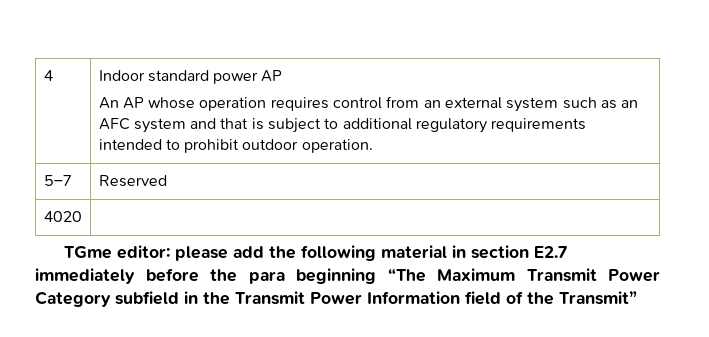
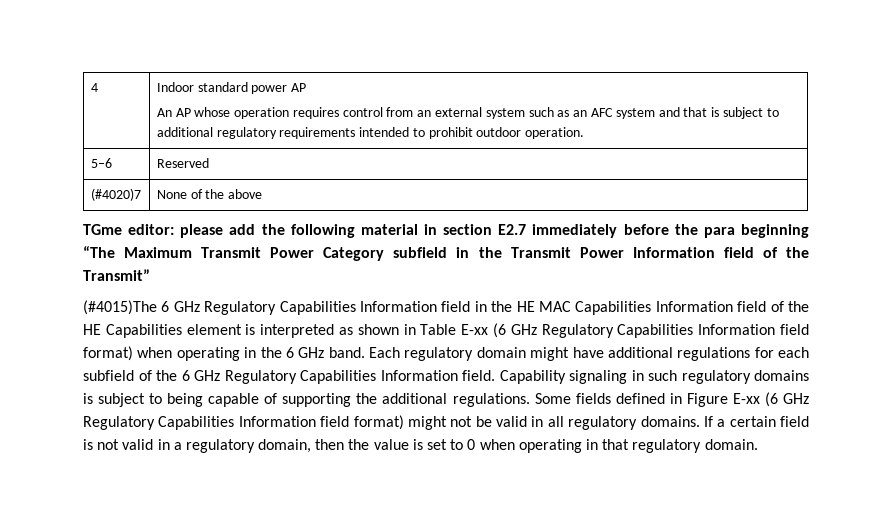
- 5–7 | Reserved
+ 5–6 | Reserved
- 4020 |
+ (#4020)7 | None of the above
+ (#4015)The 6 GHz Regulatory Capabilities Information field in the HE MAC Capabilities Information field of the HE Capabilities element is interpreted as shown in Table E-xx (6 GHz Regulatory Capabilities Information field format) when operating in the 6 GHz band. Each regulatory domain might have additional regulations for each subfield of the 6 GHz Regulatory Capabilities Information field. Capability signaling in such regulatory domains is subject to being capable of supporting the additional regulations. Some fields defined in Figure E-xx (6 GHz Regulatory Capabilities Information field format) might not be valid in all regulatory domains. If a certain field is not valid in a regulatory domain, then the value is set to 0 when operating in that regulatory domain.

